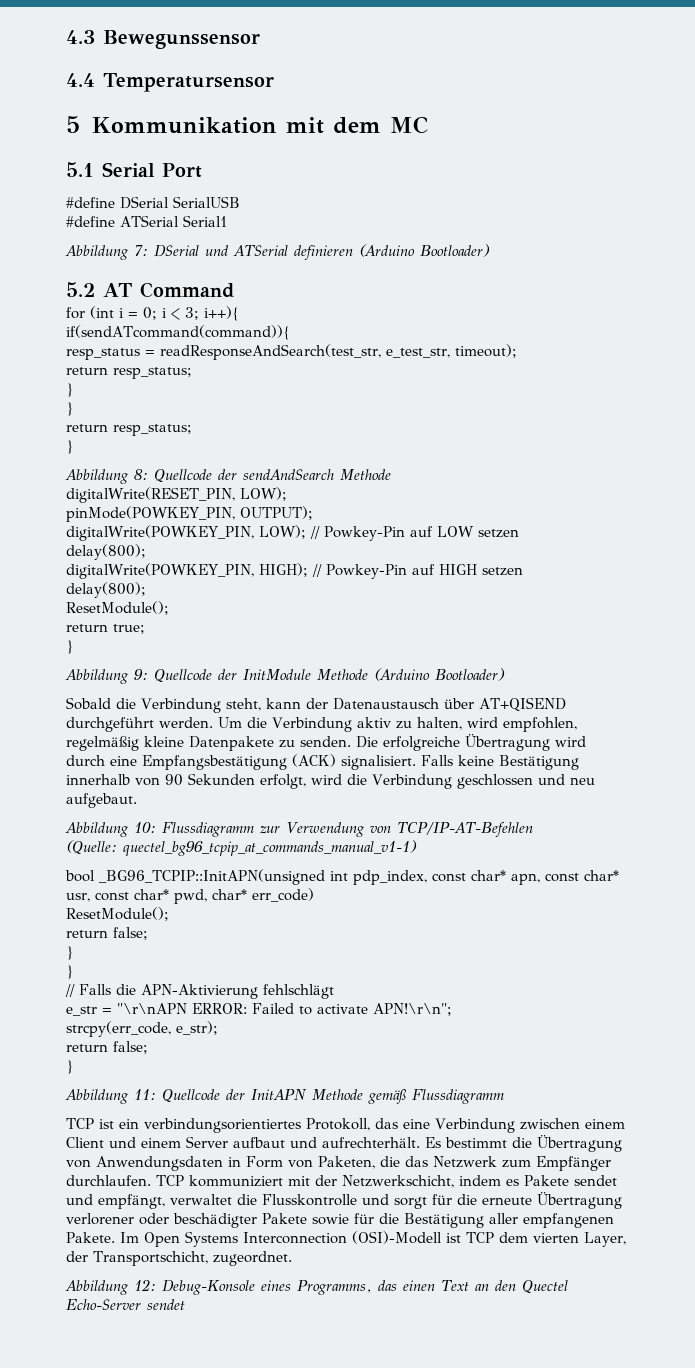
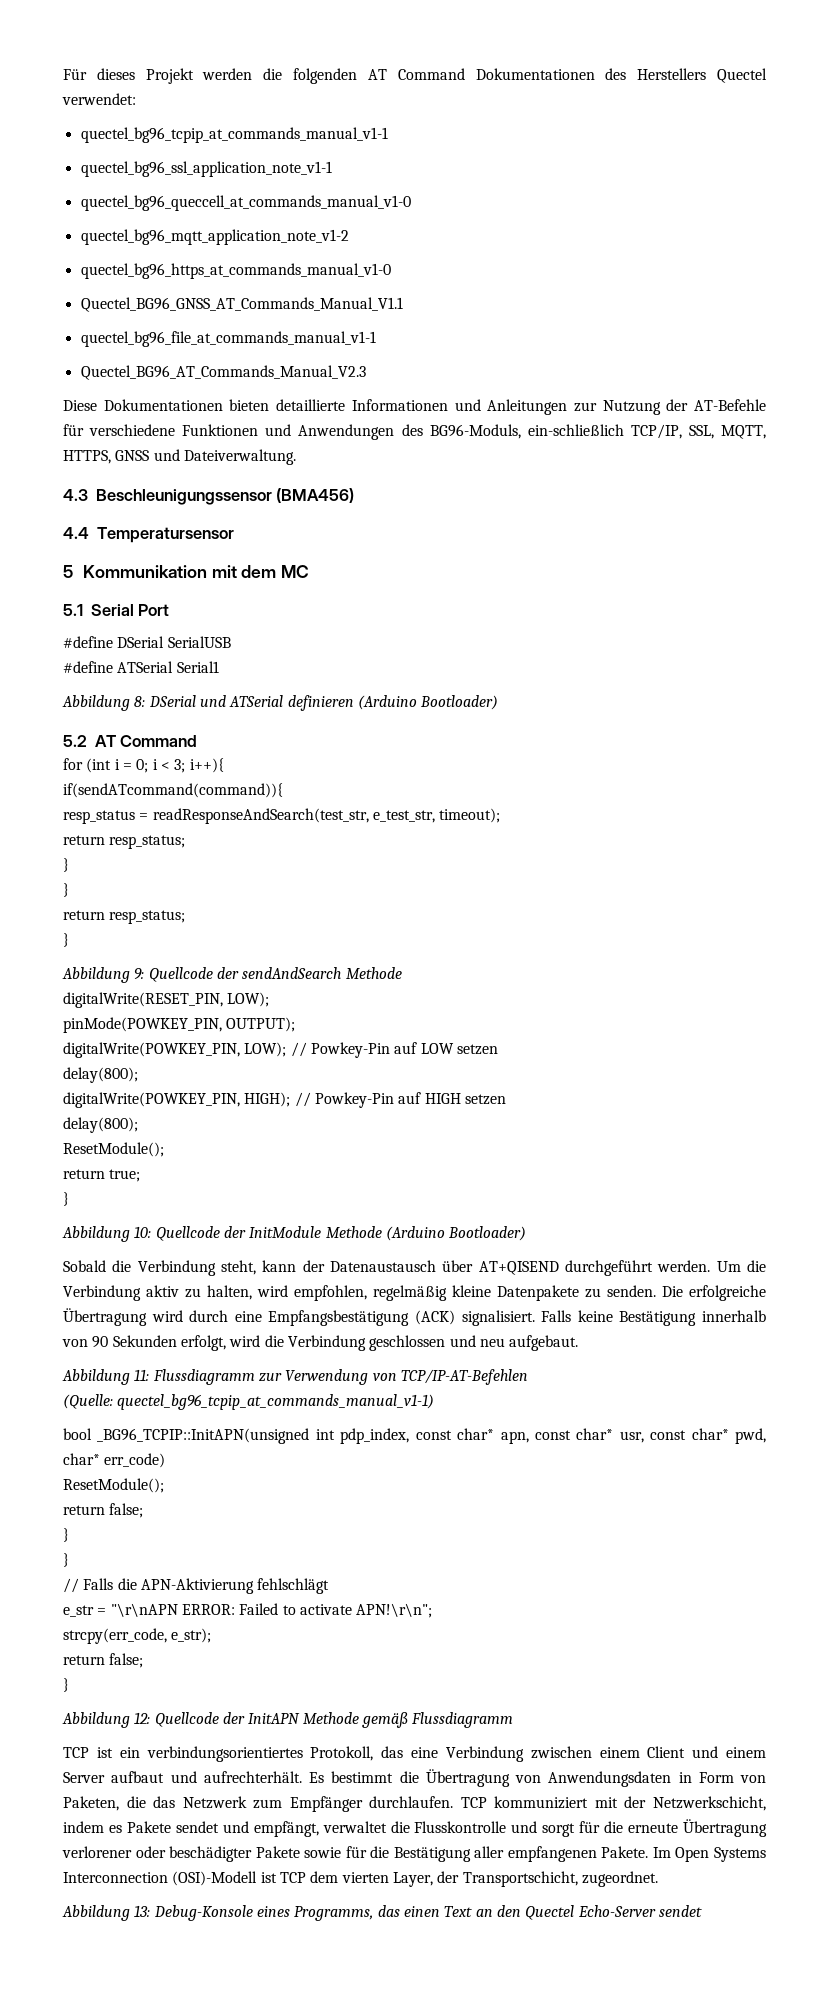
- 4.3 Bewegunssensor
+ Für dieses Projekt werden die folgenden AT Command Dokumentationen des Herstellers Quectel verwendet:
+ quectel_bg96_tcpip_at_commands_manual_v1-1
+ quectel_bg96_ssl_application_note_v1-1
+ quectel_bg96_queccell_at_commands_manual_v1-0
+ quectel_bg96_mqtt_application_note_v1-2
+ quectel_bg96_https_at_commands_manual_v1-0
+ Quectel_BG96_GNSS_AT_Commands_Manual_V1.1
+ quectel_bg96_file_at_commands_manual_v1-1
+ Quectel_BG96_AT_Commands_Manual_V2.3
+ Diese Dokumentationen bieten detaillierte Informationen und Anleitungen zur Nutzung der AT-Befehle für verschiedene Funktionen und Anwendungen des BG96-Moduls, ein-schließlich TCP/IP, SSL, MQTT, HTTPS, GNSS und Dateiverwaltung.
+ 4.3 Beschleunigungssensor (BMA456)
- Abbildung 7: DSerial und ATSerial definieren (Arduino Bootloader)
+ Abbildung 8: DSerial und ATSerial definieren (Arduino Bootloader)
- Abbildung 8: Quellcode der sendAndSearch Methode
+ Abbildung 9: Quellcode der sendAndSearch Methode
- Abbildung 9: Quellcode der InitModule Methode (Arduino Bootloader)
+ Abbildung 10: Quellcode der InitModule Methode (Arduino Bootloader)
- Abbildung 10: Flussdiagramm zur Verwendung von TCP/IP-AT-Befehlen
+ Abbildung 11: Flussdiagramm zur Verwendung von TCP/IP-AT-Befehlen
- Abbildung 11: Quellcode der InitAPN Methode gemäß Flussdiagramm
+ Abbildung 12: Quellcode der InitAPN Methode gemäß Flussdiagramm
- Abbildung 12: Debug-Konsole eines Programms, das einen Text an den Quectel Echo-Server sendet
+ Abbildung 13: Debug-Konsole eines Programms, das einen Text an den Quectel Echo-Server sendet

